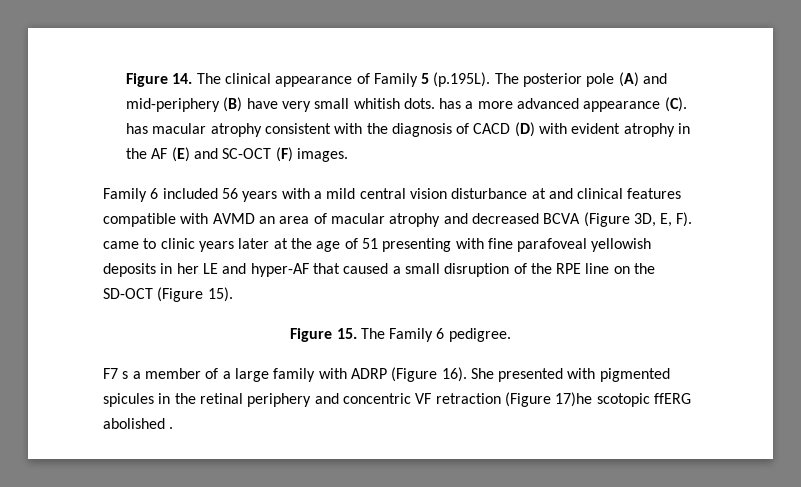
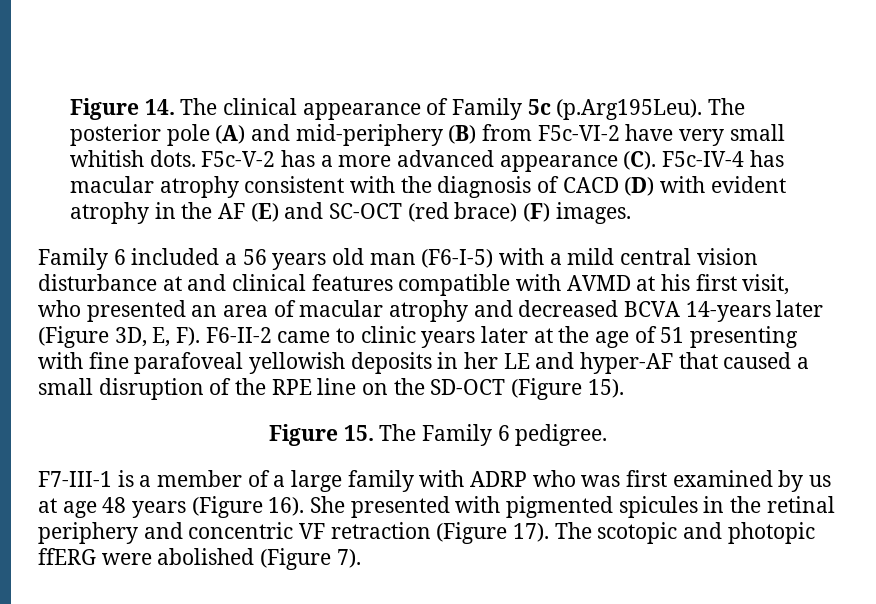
- Figure 14. The clinical appearance of Family 5 (p.195L). The posterior pole (A) and mid-periphery (B) have very small whitish dots. has a more advanced appearance (C). has macular atrophy consistent with the diagnosis of CACD (D) with evident atrophy in the AF (E) and SC-OCT (F) images.
+ Figure 14. The clinical appearance of Family 5c (p.Arg195Leu). The posterior pole (A) and mid-periphery (B) from F5c-VI-2 have very small whitish dots. F5c-V-2 has a more advanced appearance (C). F5c-IV-4 has macular atrophy consistent with the diagnosis of CACD (D) with evident atrophy in the AF (E) and SC-OCT (red brace) (F) images.
- Family 6 included 56 years with a mild central vision disturbance at and clinical features compatible with AVMD an area of macular atrophy and decreased BCVA (Figure 3D, E, F). came to clinic years later at the age of 51 presenting with fine parafoveal yellowish deposits in her LE and hyper-AF that caused a small disruption of the RPE line on the SD-OCT (Figure 15).
+ Family 6 included a 56 years old man (F6-I-5) with a mild central vision disturbance at and clinical features compatible with AVMD at his first visit, who presented an area of macular atrophy and decreased BCVA 14-years later (Figure 3D, E, F). F6-II-2 came to clinic years later at the age of 51 presenting with fine parafoveal yellowish deposits in her LE and hyper-AF that caused a small disruption of the RPE line on the SD-OCT (Figure 15).
- F7 s a member of a large family with ADRP (Figure 16).
+ F7-III-1 is a member of a large family with ADRP who was first examined by us at age 48 years (Figure 16).
- She presented with pigmented spicules in the retinal periphery and concentric VF retraction (Figure 17)he scotopic ffERG abolished .
+ She presented with pigmented spicules in the retinal periphery and concentric VF retraction (Figure 17). The scotopic and photopic ffERG were abolished (Figure 7).

